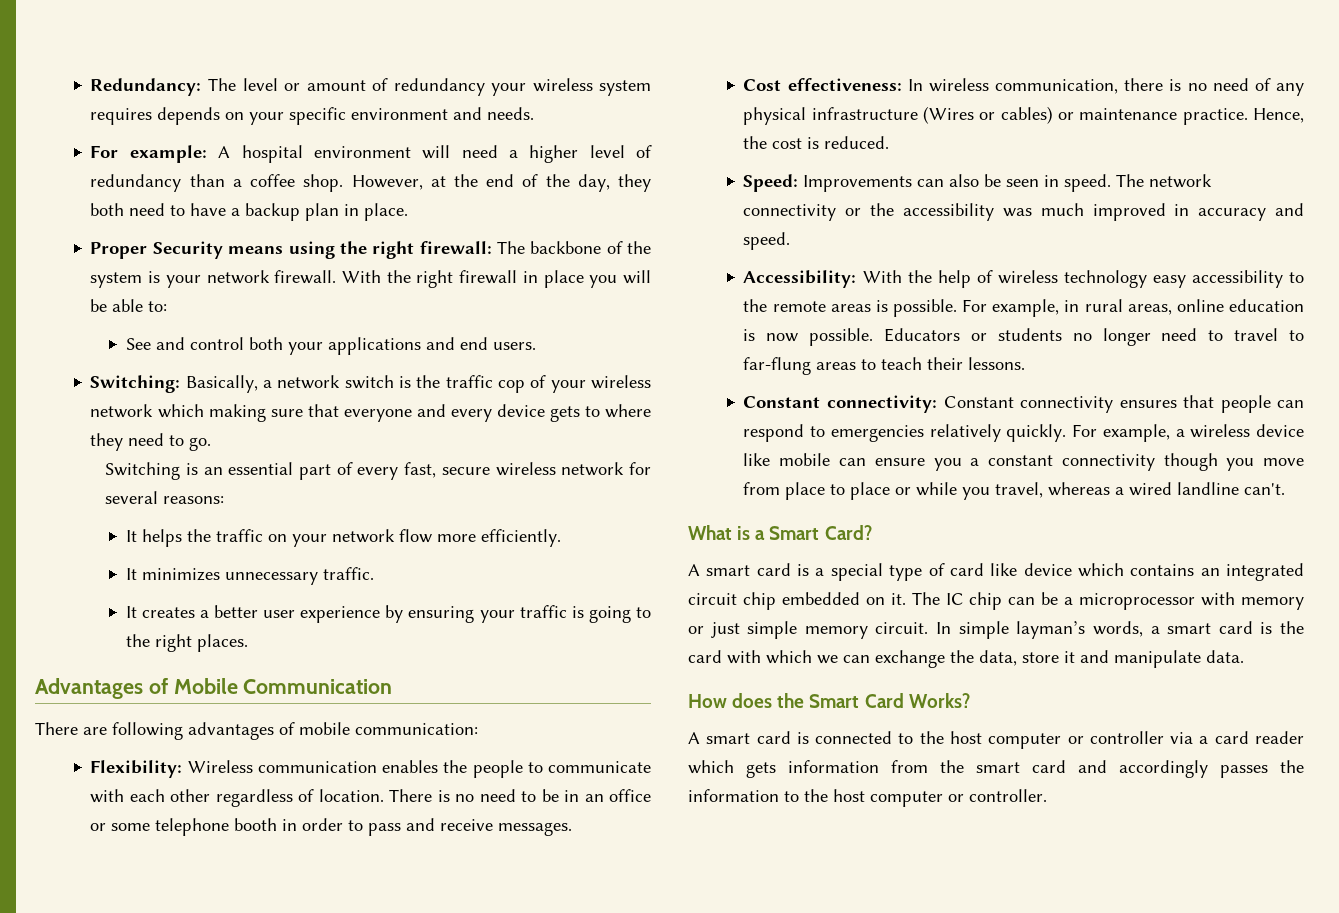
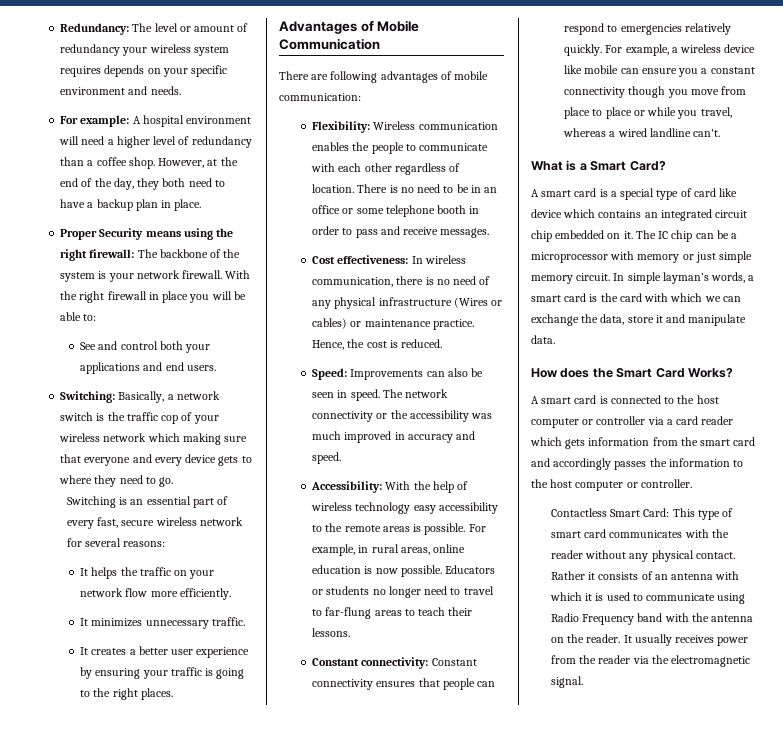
+ Contactless Smart Card: This type of smart card communicates with the reader without any physical contact. Rather it consists of an antenna with which it is used to communicate using Radio Frequency band with the antenna on the reader. It usually receives power from the reader via the electromagnetic signal.

